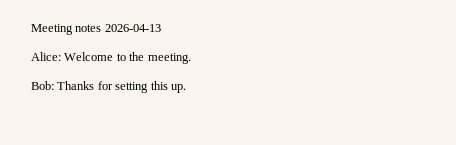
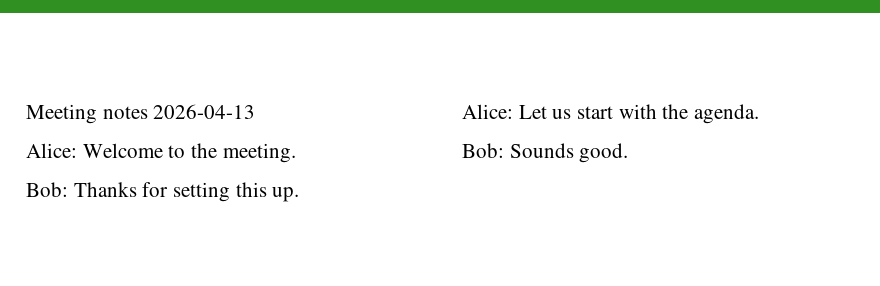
+ Alice: Let us start with the agenda.
+ Bob: Sounds good.

